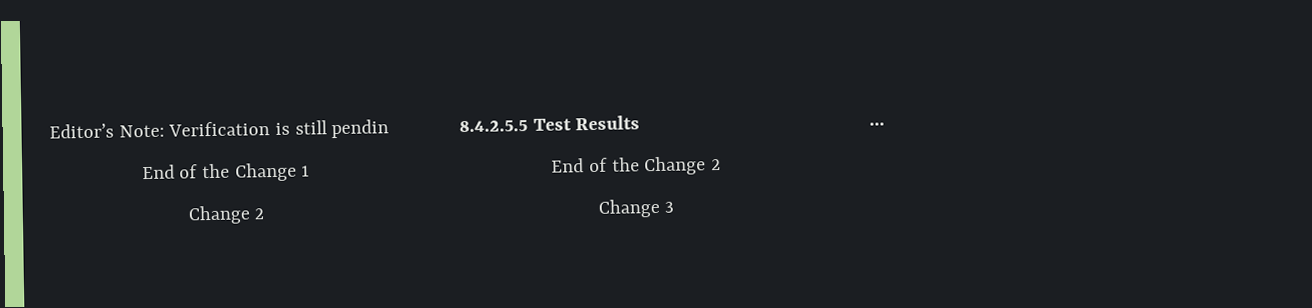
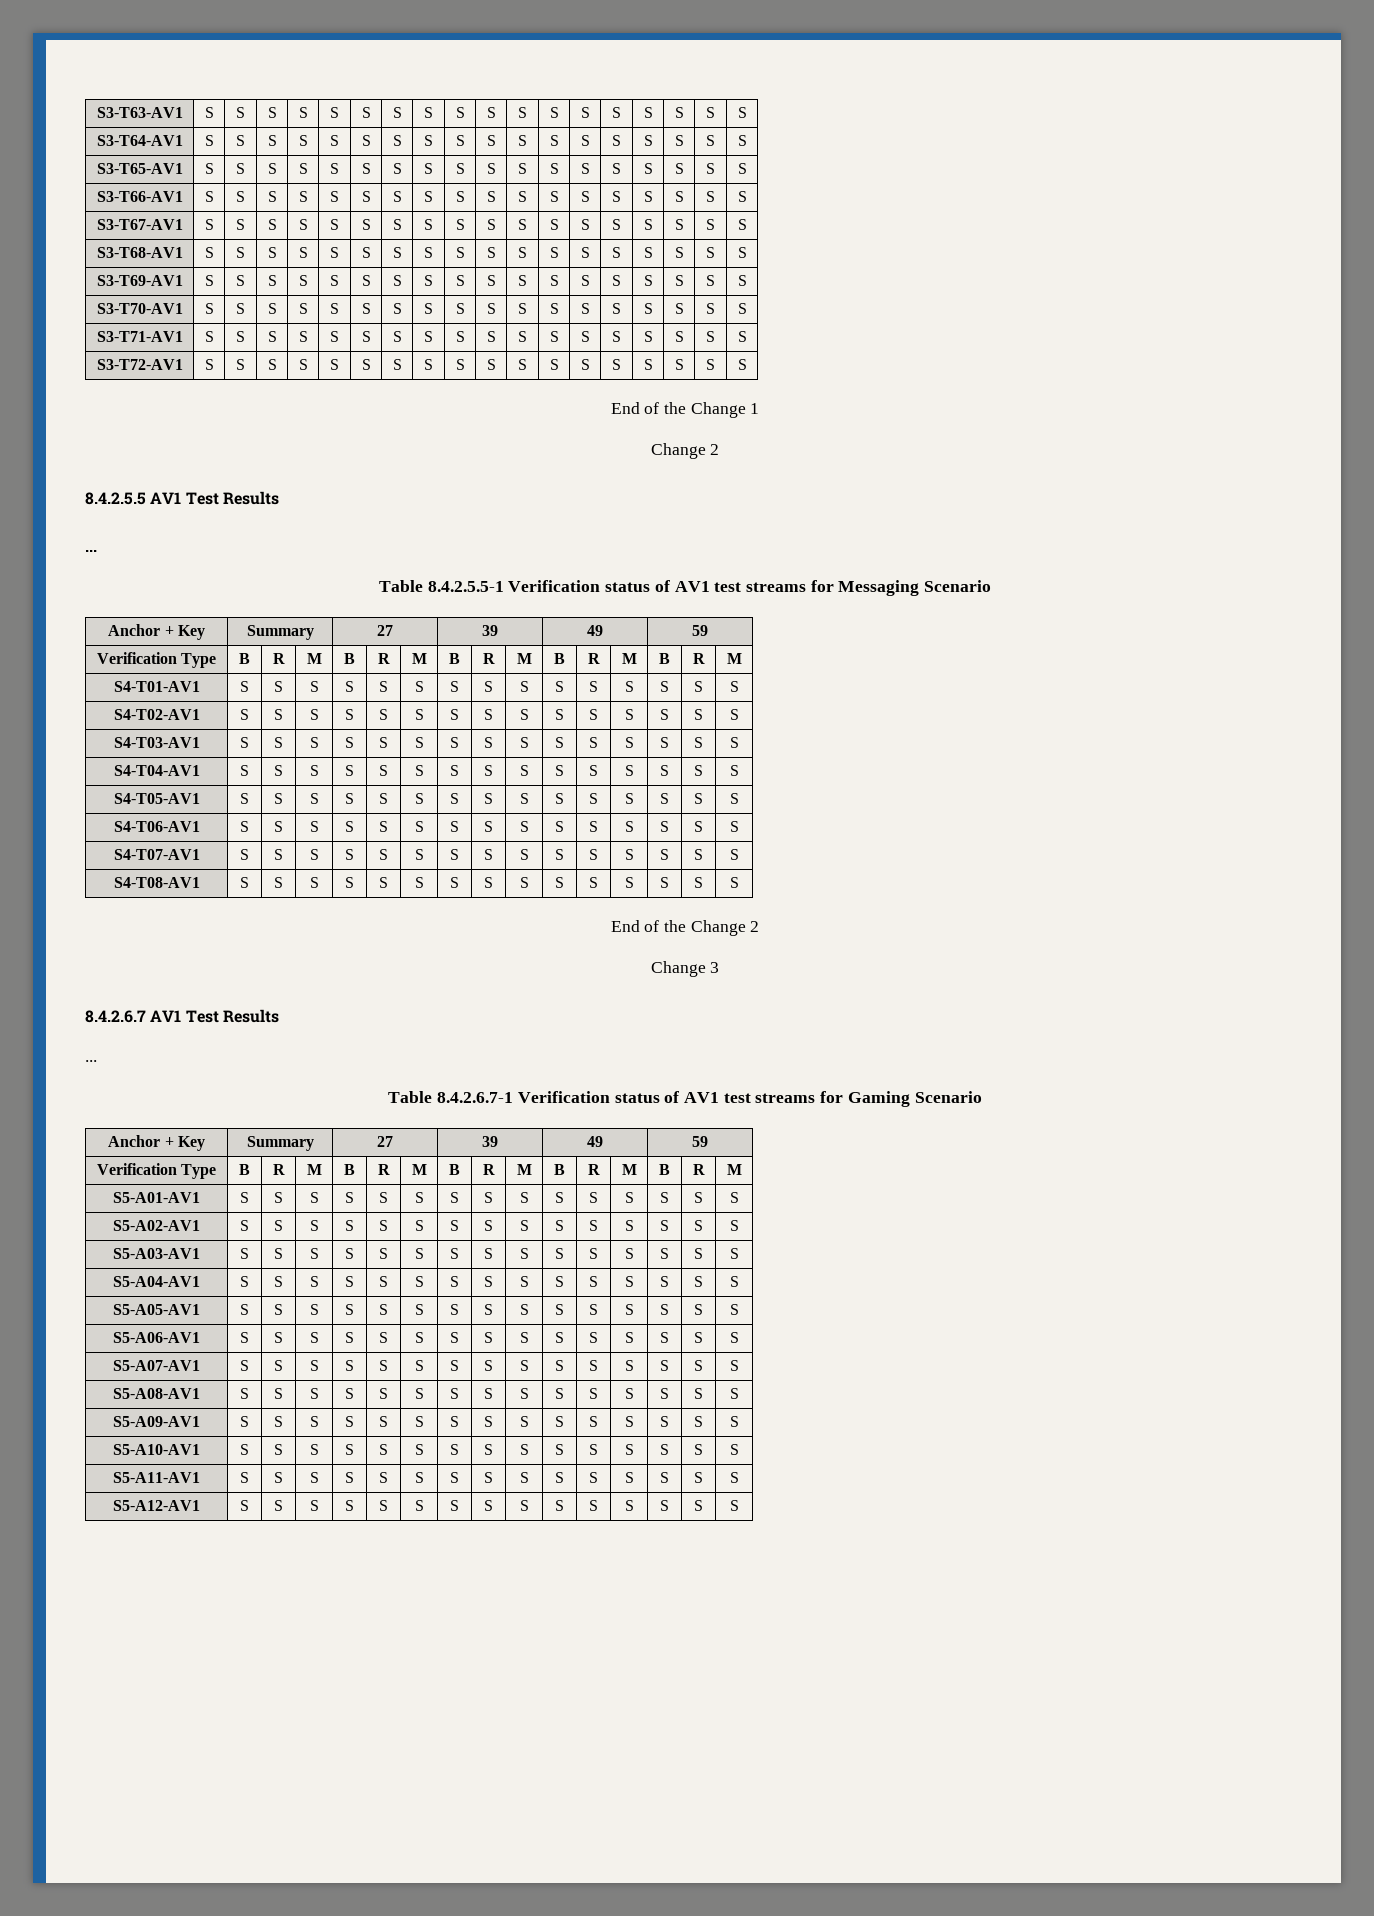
- Editor’s Note: Verification is still pendin
+ S3-T63-AV1 | S | S | S | S | S | S | S | S | S | S | S | S | S | S | S | S | S | S
+ S3-T64-AV1 | S | S | S | S | S | S | S | S | S | S | S | S | S | S | S | S | S | S
+ S3-T65-AV1 | S | S | S | S | S | S | S | S | S | S | S | S | S | S | S | S | S | S
+ S3-T66-AV1 | S | S | S | S | S | S | S | S | S | S | S | S | S | S | S | S | S | S
+ S3-T67-AV1 | S | S | S | S | S | S | S | S | S | S | S | S | S | S | S | S | S | S
+ S3-T68-AV1 | S | S | S | S | S | S | S | S | S | S | S | S | S | S | S | S | S | S
+ S3-T69-AV1 | S | S | S | S | S | S | S | S | S | S | S | S | S | S | S | S | S | S
+ S3-T70-AV1 | S | S | S | S | S | S | S | S | S | S | S | S | S | S | S | S | S | S
+ S3-T71-AV1 | S | S | S | S | S | S | S | S | S | S | S | S | S | S | S | S | S | S
+ S3-T72-AV1 | S | S | S | S | S | S | S | S | S | S | S | S | S | S | S | S | S | S
- 8.4.2.5.5 Test Results
+ 8.4.2.5.5 AV1 Test Results
+ ...
+ Table 8.4.2.5.5-1 Verification status of AV1 test streams for Messaging Scenario
+ Anchor + Key | Summary | 27 | 39 | 49 | 59
+ Verification Type | B | R | M | B | R | M | B | R | M | B | R | M | B | R | M
+ S4-T01-AV1 | S | S | S | S | S | S | S | S | S | S | S | S | S | S | S
+ S4-T02-AV1 | S | S | S | S | S | S | S | S | S | S | S | S | S | S | S
+ S4-T03-AV1 | S | S | S | S | S | S | S | S | S | S | S | S | S | S | S
+ S4-T04-AV1 | S | S | S | S | S | S | S | S | S | S | S | S | S | S | S
+ S4-T05-AV1 | S | S | S | S | S | S | S | S | S | S | S | S | S | S | S
+ S4-T06-AV1 | S | S | S | S | S | S | S | S | S | S | S | S | S | S | S
+ S4-T07-AV1 | S | S | S | S | S | S | S | S | S | S | S | S | S | S | S
+ S4-T08-AV1 | S | S | S | S | S | S | S | S | S | S | S | S | S | S | S
+ 8.4.2.6.7 AV1 Test Results
  ...
+ Table 8.4.2.6.7-1 Verification status of AV1 test streams for Gaming Scenario
+ Anchor + Key | Summary | 27 | 39 | 49 | 59
+ Verification Type | B | R | M | B | R | M | B | R | M | B | R | M | B | R | M
+ S5-A01-AV1 | S | S | S | S | S | S | S | S | S | S | S | S | S | S | S
+ S5-A02-AV1 | S | S | S | S | S | S | S | S | S | S | S | S | S | S | S
+ S5-A03-AV1 | S | S | S | S | S | S | S | S | S | S | S | S | S | S | S
+ S5-A04-AV1 | S | S | S | S | S | S | S | S | S | S | S | S | S | S | S
+ S5-A05-AV1 | S | S | S | S | S | S | S | S | S | S | S | S | S | S | S
+ S5-A06-AV1 | S | S | S | S | S | S | S | S | S | S | S | S | S | S | S
+ S5-A07-AV1 | S | S | S | S | S | S | S | S | S | S | S | S | S | S | S
+ S5-A08-AV1 | S | S | S | S | S | S | S | S | S | S | S | S | S | S | S
+ S5-A09-AV1 | S | S | S | S | S | S | S | S | S | S | S | S | S | S | S
+ S5-A10-AV1 | S | S | S | S | S | S | S | S | S | S | S | S | S | S | S
+ S5-A11-AV1 | S | S | S | S | S | S | S | S | S | S | S | S | S | S | S
+ S5-A12-AV1 | S | S | S | S | S | S | S | S | S | S | S | S | S | S | S

